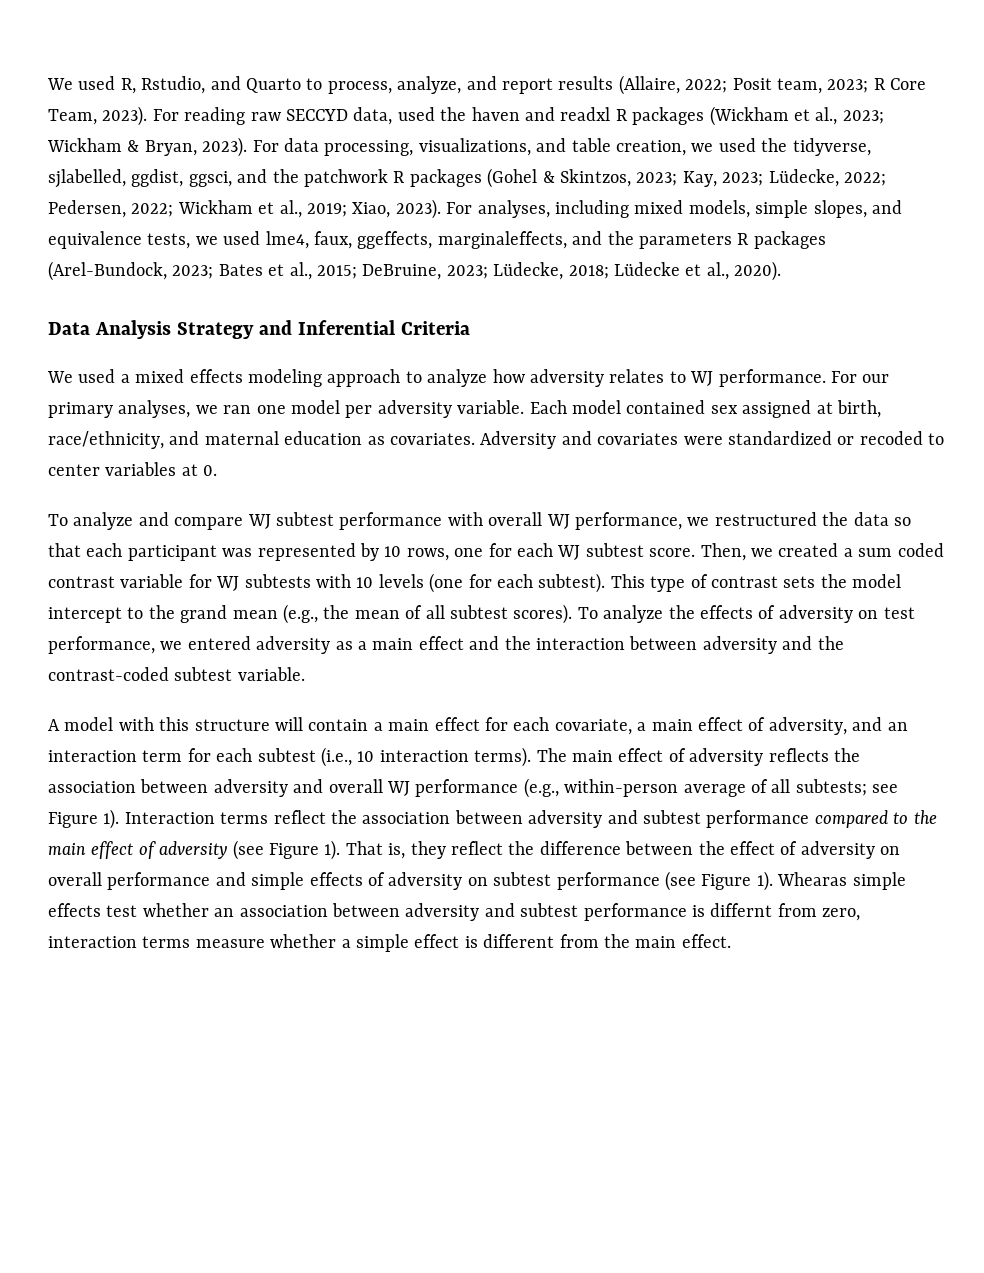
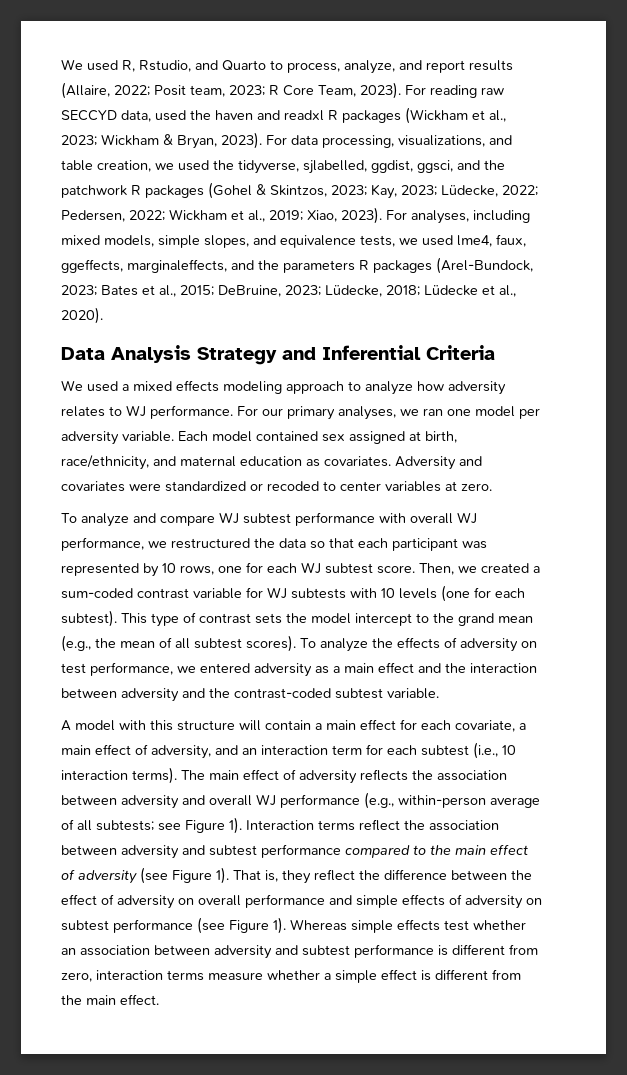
- Adversity and covariates were standardized or recoded to center variables at 0.
+ Adversity and covariates were standardized or recoded to center variables at zero.
- Then, we created a sum coded contrast variable for WJ subtests with 10 levels (one for each subtest).
+ Then, we created a sum-coded contrast variable for WJ subtests with 10 levels (one for each subtest).
- Whearas simple effects test whether an association between adversity and subtest performance is differnt from zero, interaction terms measure whether a simple effect is different from the main effect.
+ Whereas simple effects test whether an association between adversity and subtest performance is different from zero, interaction terms measure whether a simple effect is different from the main effect.

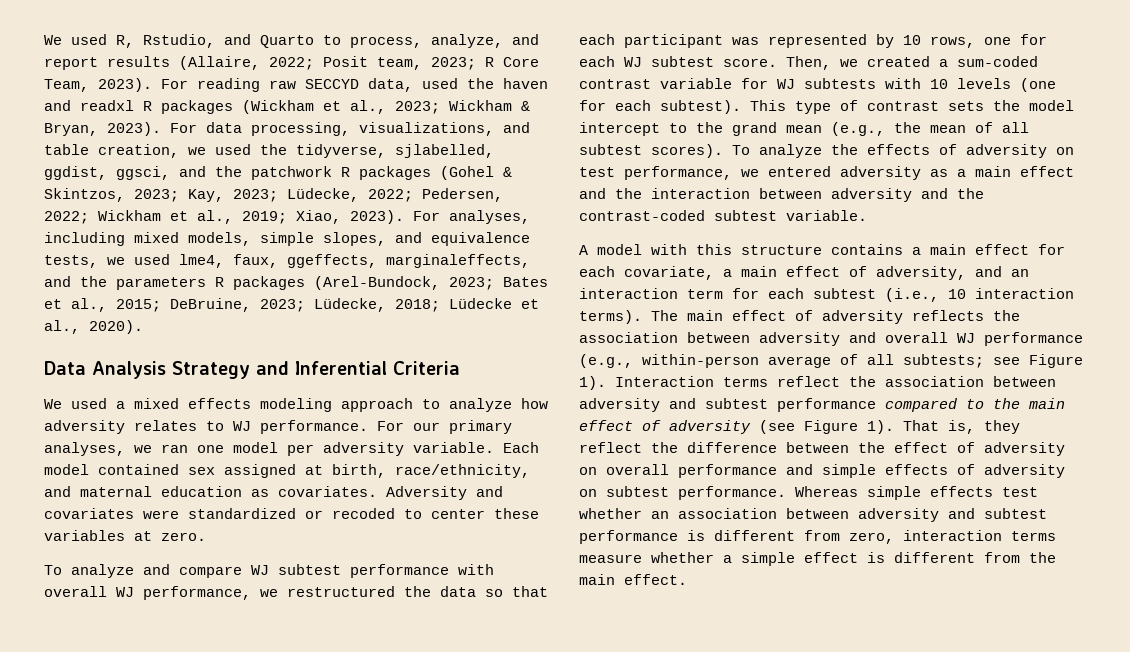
- Adversity and covariates were standardized or recoded to center variables at zero.
+ Adversity and covariates were standardized or recoded to center these variables at zero.
- A model with this structure will contain a main effect for each covariate, a main effect of adversity, and an interaction term for each subtest (i.e., 10 interaction terms).
+ A model with this structure contains a main effect for each covariate, a main effect of adversity, and an interaction term for each subtest (i.e., 10 interaction terms).
- That is, they reflect the difference between the effect of adversity on overall performance and simple effects of adversity on subtest performance (see Figure 1).
+ That is, they reflect the difference between the effect of adversity on overall performance and simple effects of adversity on subtest performance.

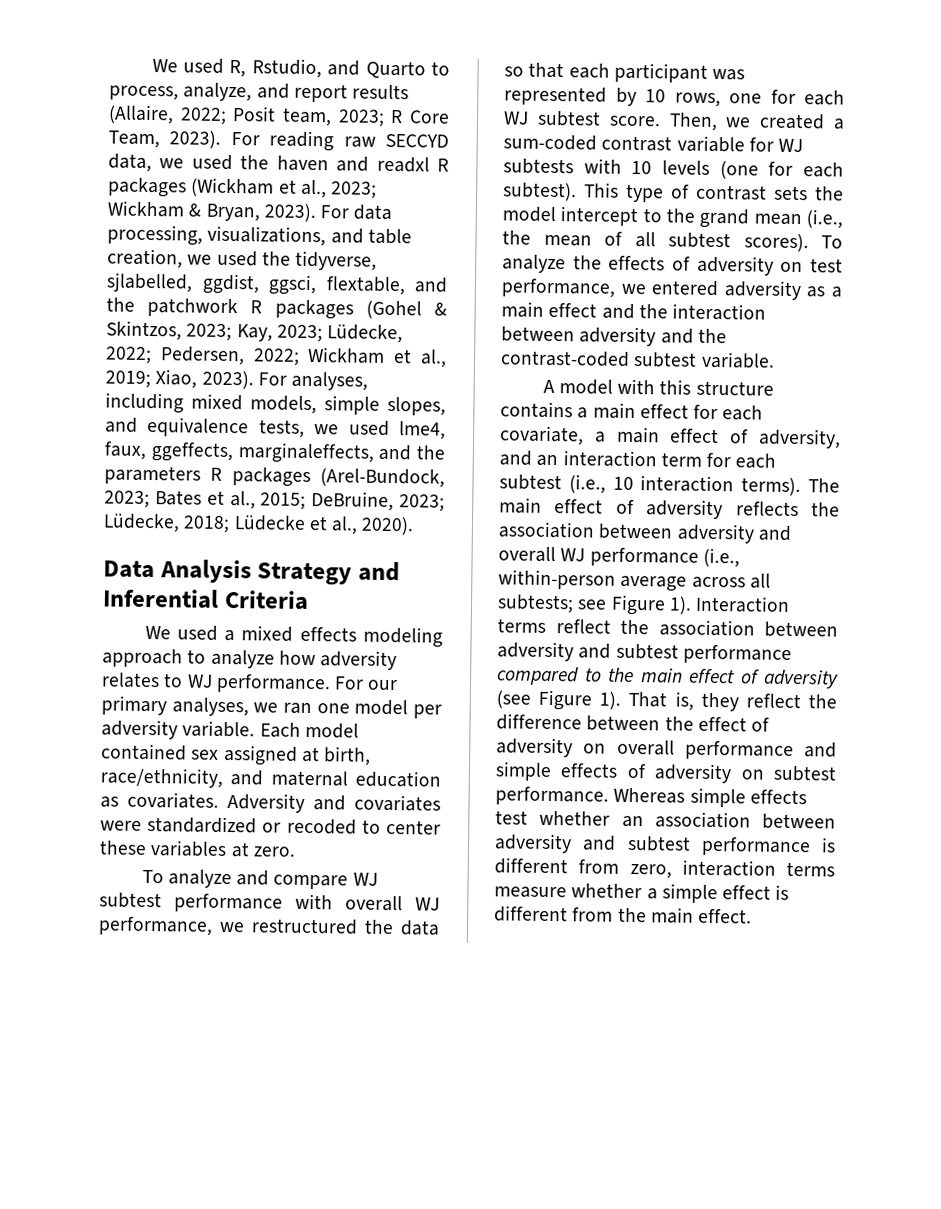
- For reading raw SECCYD data, used the haven and readxl R packages (Wickham et al., 2023; Wickham & Bryan, 2023).
+ For reading raw SECCYD data, we used the haven and readxl R packages (Wickham et al., 2023; Wickham & Bryan, 2023).
- For data processing, visualizations, and table creation, we used the tidyverse, sjlabelled, ggdist, ggsci, and the patchwork R packages (Gohel & Skintzos, 2023; Kay, 2023; Lüdecke, 2022; Pedersen, 2022; Wickham et al., 2019; Xiao, 2023).
+ For data processing, visualizations, and table creation, we used the tidyverse, sjlabelled, ggdist, ggsci, flextable, and the patchwork R packages (Gohel & Skintzos, 2023; Kay, 2023; Lüdecke, 2022; Pedersen, 2022; Wickham et al., 2019; Xiao, 2023).
- This type of contrast sets the model intercept to the grand mean (e.g., the mean of all subtest scores).
+ This type of contrast sets the model intercept to the grand mean (i.e., the mean of all subtest scores).
- The main effect of adversity reflects the association between adversity and overall WJ performance (e.g., within-person average of all subtests; see Figure 1).
+ The main effect of adversity reflects the association between adversity and overall WJ performance (i.e., within-person average across all subtests; see Figure 1).

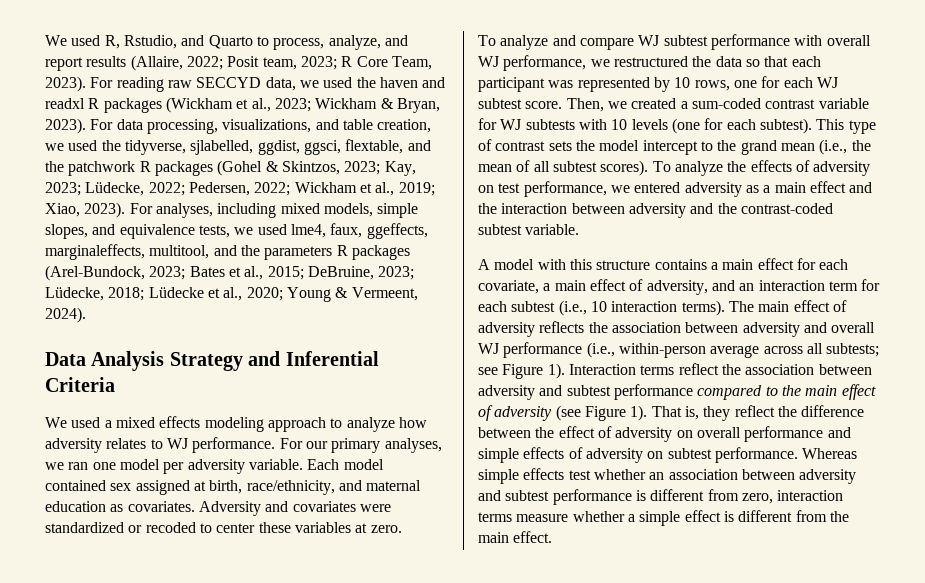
- For analyses, including mixed models, simple slopes, and equivalence tests, we used lme4, faux, ggeffects, marginaleffects, and the parameters R packages (Arel-Bundock, 2023; Bates et al., 2015; DeBruine, 2023; Lüdecke, 2018; Lüdecke et al., 2020).
+ For analyses, including mixed models, simple slopes, and equivalence tests, we used lme4, faux, ggeffects, marginaleffects, multitool, and the parameters R packages (Arel-Bundock, 2023; Bates et al., 2015; DeBruine, 2023; Lüdecke, 2018; Lüdecke et al., 2020; Young & Vermeent, 2024).

